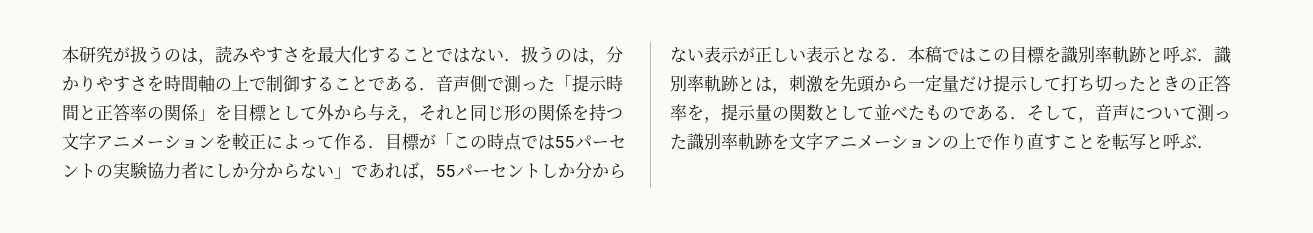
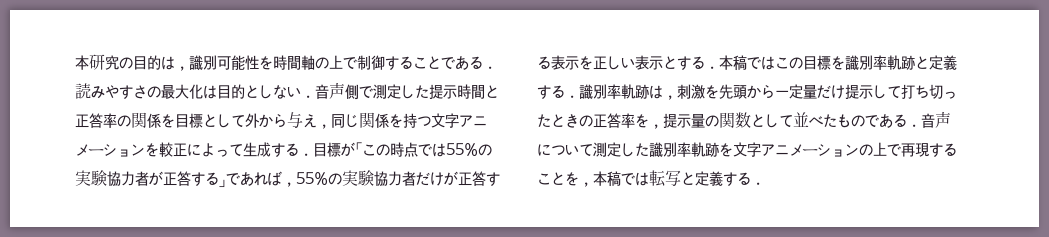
- 本研究が扱うのは，読みやすさを最大化することではない．扱うのは，分かりやすさを時間軸の上で制御することである．音声側で測った「提示時間と正答率の関係」を目標として外から与え，それと同じ形の関係を持つ文字アニメーションを較正によって作る．目標が「この時点では55パーセントの実験協力者にしか分からない」であれば，55パーセントしか分からない表示が正しい表示となる．本稿ではこの目標を識別率軌跡と呼ぶ．識別率軌跡とは，刺激を先頭から一定量だけ提示して打ち切ったときの正答率を，提示量の関数として並べたものである．そして，音声について測った識別率軌跡を文字アニメーションの上で作り直すことを転写と呼ぶ．
+ 本研究の目的は，識別可能性を時間軸の上で制御することである．読みやすさの最大化は目的としない．音声側で測定した提示時間と正答率の関係を目標として外から与え，同じ関係を持つ文字アニメーションを較正によって生成する．目標が「この時点では55%の実験協力者が正答する」であれば，55%の実験協力者だけが正答する表示を正しい表示とする．本稿ではこの目標を識別率軌跡と定義する．識別率軌跡は，刺激を先頭から一定量だけ提示して打ち切ったときの正答率を，提示量の関数として並べたものである．音声について測定した識別率軌跡を文字アニメーションの上で再現することを，本稿では転写と定義する．

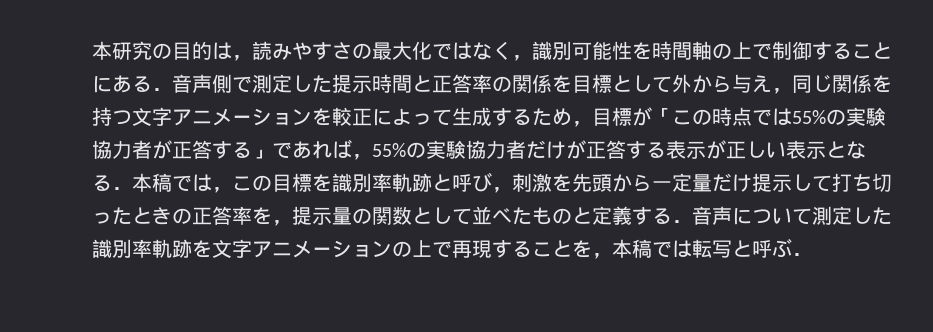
- 本研究の目的は，識別可能性を時間軸の上で制御することである．読みやすさの最大化は目的としない．音声側で測定した提示時間と正答率の関係を目標として外から与え，同じ関係を持つ文字アニメーションを較正によって生成する．目標が「この時点では55%の実験協力者が正答する」であれば，55%の実験協力者だけが正答する表示を正しい表示とする．本稿ではこの目標を識別率軌跡と定義する．識別率軌跡は，刺激を先頭から一定量だけ提示して打ち切ったときの正答率を，提示量の関数として並べたものである．音声について測定した識別率軌跡を文字アニメーションの上で再現することを，本稿では転写と定義する．
+ 本研究の目的は，読みやすさの最大化ではなく，識別可能性を時間軸の上で制御することにある．音声側で測定した提示時間と正答率の関係を目標として外から与え，同じ関係を持つ文字アニメーションを較正によって生成するため，目標が「この時点では55%の実験協力者が正答する」であれば，55%の実験協力者だけが正答する表示が正しい表示となる．本稿では，この目標を識別率軌跡と呼び，刺激を先頭から一定量だけ提示して打ち切ったときの正答率を，提示量の関数として並べたものと定義する．音声について測定した識別率軌跡を文字アニメーションの上で再現することを，本稿では転写と呼ぶ．

